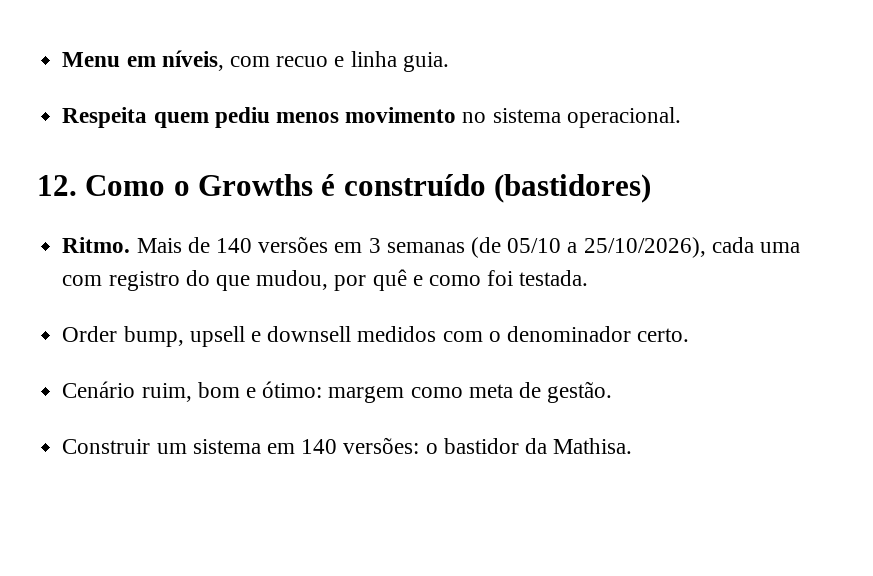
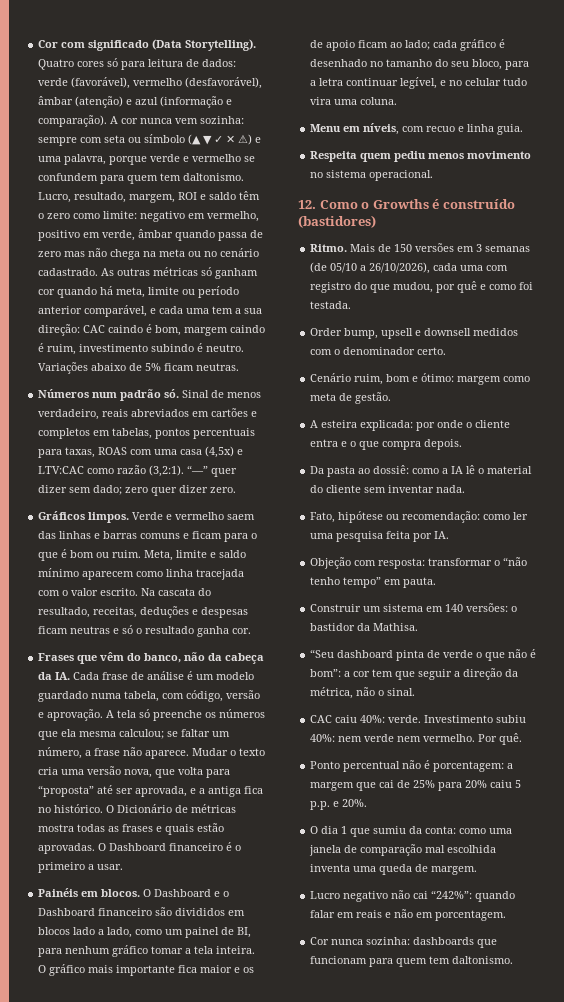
+ Cor com significado (Data Storytelling). Quatro cores só para leitura de dados: verde (favorável), vermelho (desfavorável), âmbar (atenção) e azul (informação e comparação). A cor nunca vem sozinha: sempre com seta ou símbolo (▲ ▼ ✓ ✕ ⚠) e uma palavra, porque verde e vermelho se confundem para quem tem daltonismo. Lucro, resultado, margem, ROI e saldo têm o zero como limite: negativo em vermelho, positivo em verde, âmbar quando passa de zero mas não chega na meta ou no cenário cadastrado. As outras métricas só ganham cor quando há meta, limite ou período anterior comparável, e cada uma tem a sua direção: CAC caindo é bom, margem caindo é ruim, investimento subindo é neutro. Variações abaixo de 5% ficam neutras.
+ Números num padrão só. Sinal de menos verdadeiro, reais abreviados em cartões e completos em tabelas, pontos percentuais para taxas, ROAS com uma casa (4,5x) e LTV:CAC como razão (3,2:1). “—” quer dizer sem dado; zero quer dizer zero.
+ Gráficos limpos. Verde e vermelho saem das linhas e barras comuns e ficam para o que é bom ou ruim. Meta, limite e saldo mínimo aparecem como linha tracejada com o valor escrito. Na cascata do resultado, receitas, deduções e despesas ficam neutras e só o resultado ganha cor.
+ Frases que vêm do banco, não da cabeça da IA. Cada frase de análise é um modelo guardado numa tabela, com código, versão e aprovação. A tela só preenche os números que ela mesma calculou; se faltar um número, a frase não aparece. Mudar o texto cria uma versão nova, que volta para “proposta” até ser aprovada, e a antiga fica no histórico. O Dicionário de métricas mostra todas as frases e quais estão aprovadas. O Dashboard financeiro é o primeiro a usar.
+ Painéis em blocos. O Dashboard e o Dashboard financeiro são divididos em blocos lado a lado, como um painel de BI, para nenhum gráfico tomar a tela inteira. O gráfico mais importante fica maior e os de apoio ficam ao lado; cada gráfico é desenhado no tamanho do seu bloco, para a letra continuar legível, e no celular tudo vira uma coluna.
- Mais de 140 versões em 3 semanas (de 05/10 a 25/10/2026), cada uma com registro do que mudou, por quê e como foi testada.
+ Mais de 150 versões em 3 semanas (de 05/10 a 26/10/2026), cada uma com registro do que mudou, por quê e como foi testada.
+ A esteira explicada: por onde o cliente entra e o que compra depois.
+ Da pasta ao dossiê: como a IA lê o material do cliente sem inventar nada.
+ Fato, hipótese ou recomendação: como ler uma pesquisa feita por IA.
+ Objeção com resposta: transformar o “não tenho tempo” em pauta.
+ “Seu dashboard pinta de verde o que não é bom”: a cor tem que seguir a direção da métrica, não o sinal.
+ CAC caiu 40%: verde. Investimento subiu 40%: nem verde nem vermelho. Por quê.
+ Ponto percentual não é porcentagem: a margem que cai de 25% para 20% caiu 5 p.p. e 20%.
+ O dia 1 que sumiu da conta: como uma janela de comparação mal escolhida inventa uma queda de margem.
+ Lucro negativo não cai “242%”: quando falar em reais e não em porcentagem.
+ Cor nunca sozinha: dashboards que funcionam para quem tem daltonismo.

